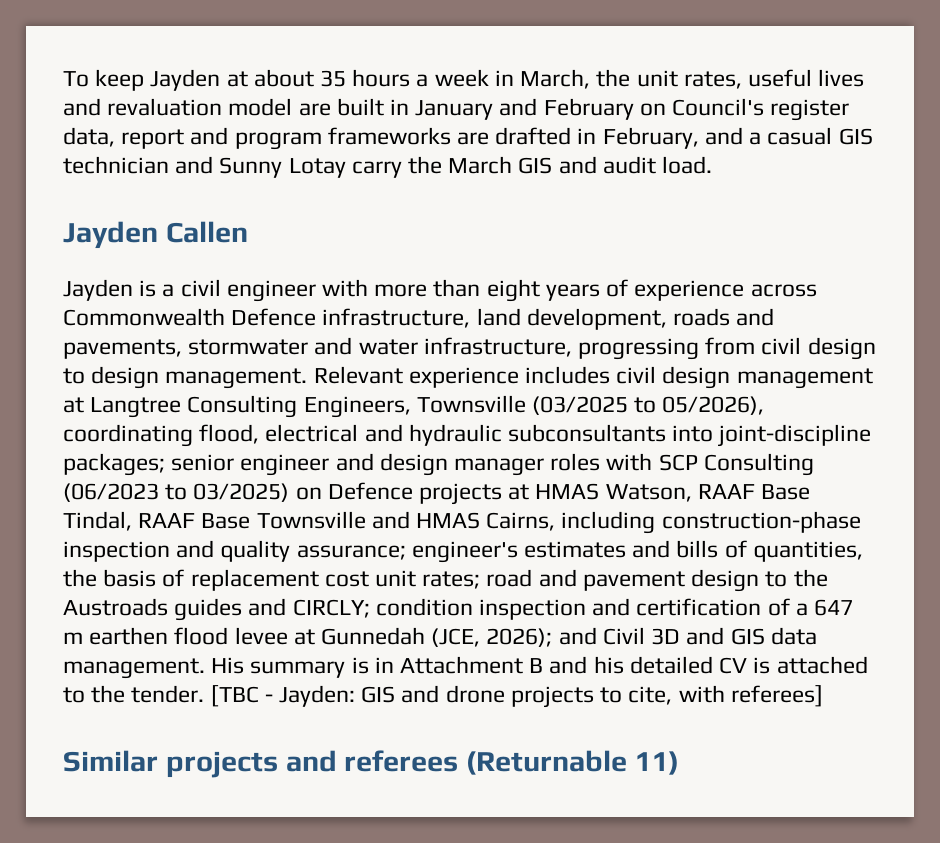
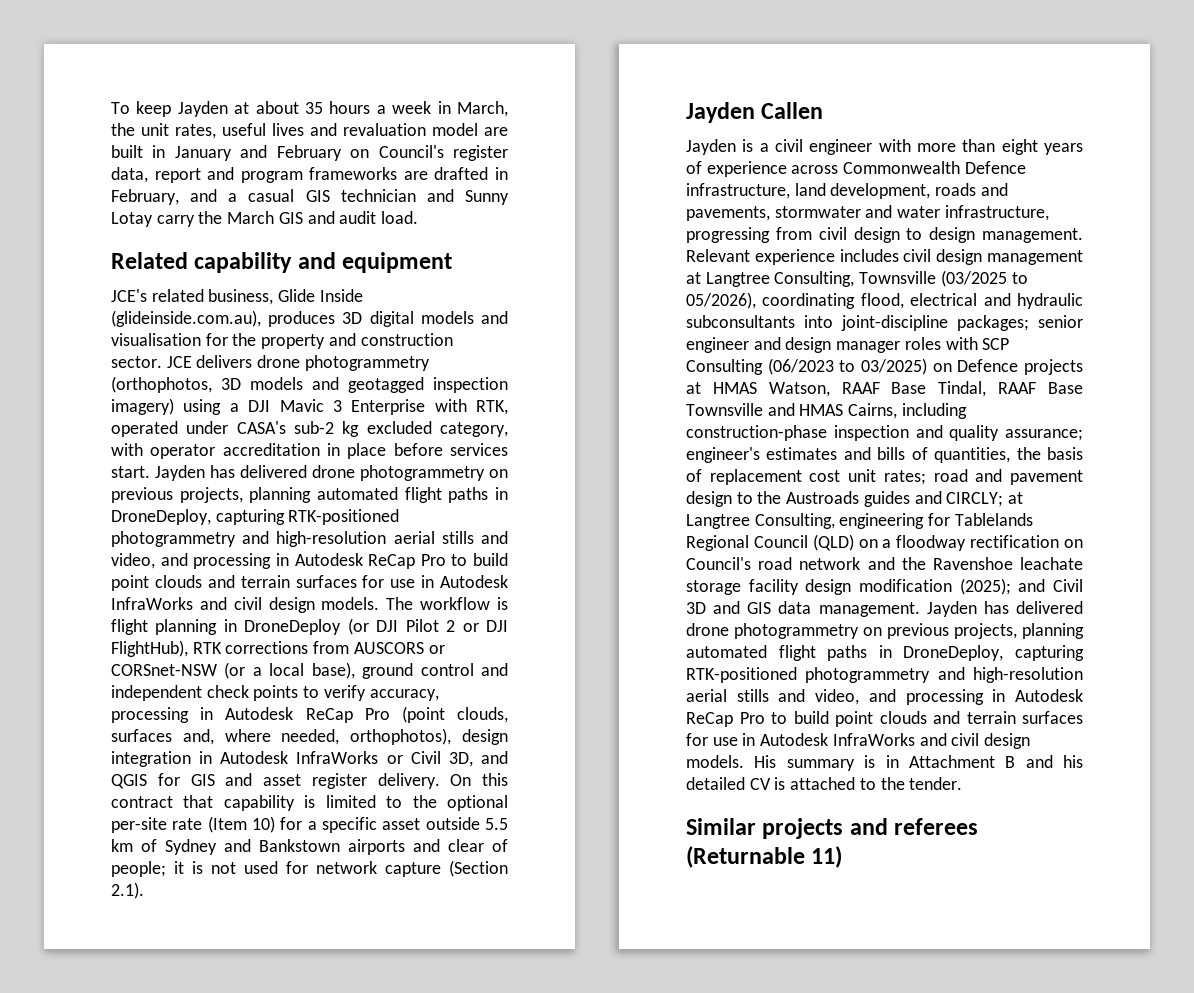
+ Related capability and equipment
+ JCE's related business, Glide Inside (glideinside.com.au), produces 3D digital models and visualisation for the property and construction sector. JCE delivers drone photogrammetry (orthophotos, 3D models and geotagged inspection imagery) using a DJI Mavic 3 Enterprise with RTK, operated under CASA's sub-2 kg excluded category, with operator accreditation in place before services start. Jayden has delivered drone photogrammetry on previous projects, planning automated flight paths in DroneDeploy, capturing RTK-positioned photogrammetry and high-resolution aerial stills and video, and processing in Autodesk ReCap Pro to build point clouds and terrain surfaces for use in Autodesk InfraWorks and civil design models. The workflow is flight planning in DroneDeploy (or DJI Pilot 2 or DJI FlightHub), RTK corrections from AUSCORS or CORSnet-NSW (or a local base), ground control and independent check points to verify accuracy, processing in Autodesk ReCap Pro (point clouds, surfaces and, where needed, orthophotos), design integration in Autodesk InfraWorks or Civil 3D, and QGIS for GIS and asset register delivery. On this contract that capability is limited to the optional per-site rate (Item 10) for a specific asset outside 5.5 km of Sydney and Bankstown airports and clear of people; it is not used for network capture (Section 2.1).
- Relevant experience includes civil design management at Langtree Consulting Engineers, Townsville (03/2025 to 05/2026), coordinating flood, electrical and hydraulic subconsultants into joint-discipline packages;
+ Relevant experience includes civil design management at Langtree Consulting, Townsville (03/2025 to 05/2026), coordinating flood, electrical and hydraulic subconsultants into joint-discipline packages;
- condition inspection and certification of a 647 m earthen flood levee at Gunnedah (JCE, 2026);
+ at Langtree Consulting, engineering for Tablelands Regional Council (QLD) on a floodway rectification on Council's road network and the Ravenshoe leachate storage facility design modification (2025);
- and Civil 3D and GIS data management.
+ and Civil 3D and GIS data management. Jayden has delivered drone photogrammetry on previous projects, planning automated flight paths in DroneDeploy, capturing RTK-positioned photogrammetry and high-resolution aerial stills and video, and processing in Autodesk ReCap Pro to build point clouds and terrain surfaces for use in Autodesk InfraWorks and civil design models.
- [TBC - Jayden: GIS and drone projects to cite, with referees]

